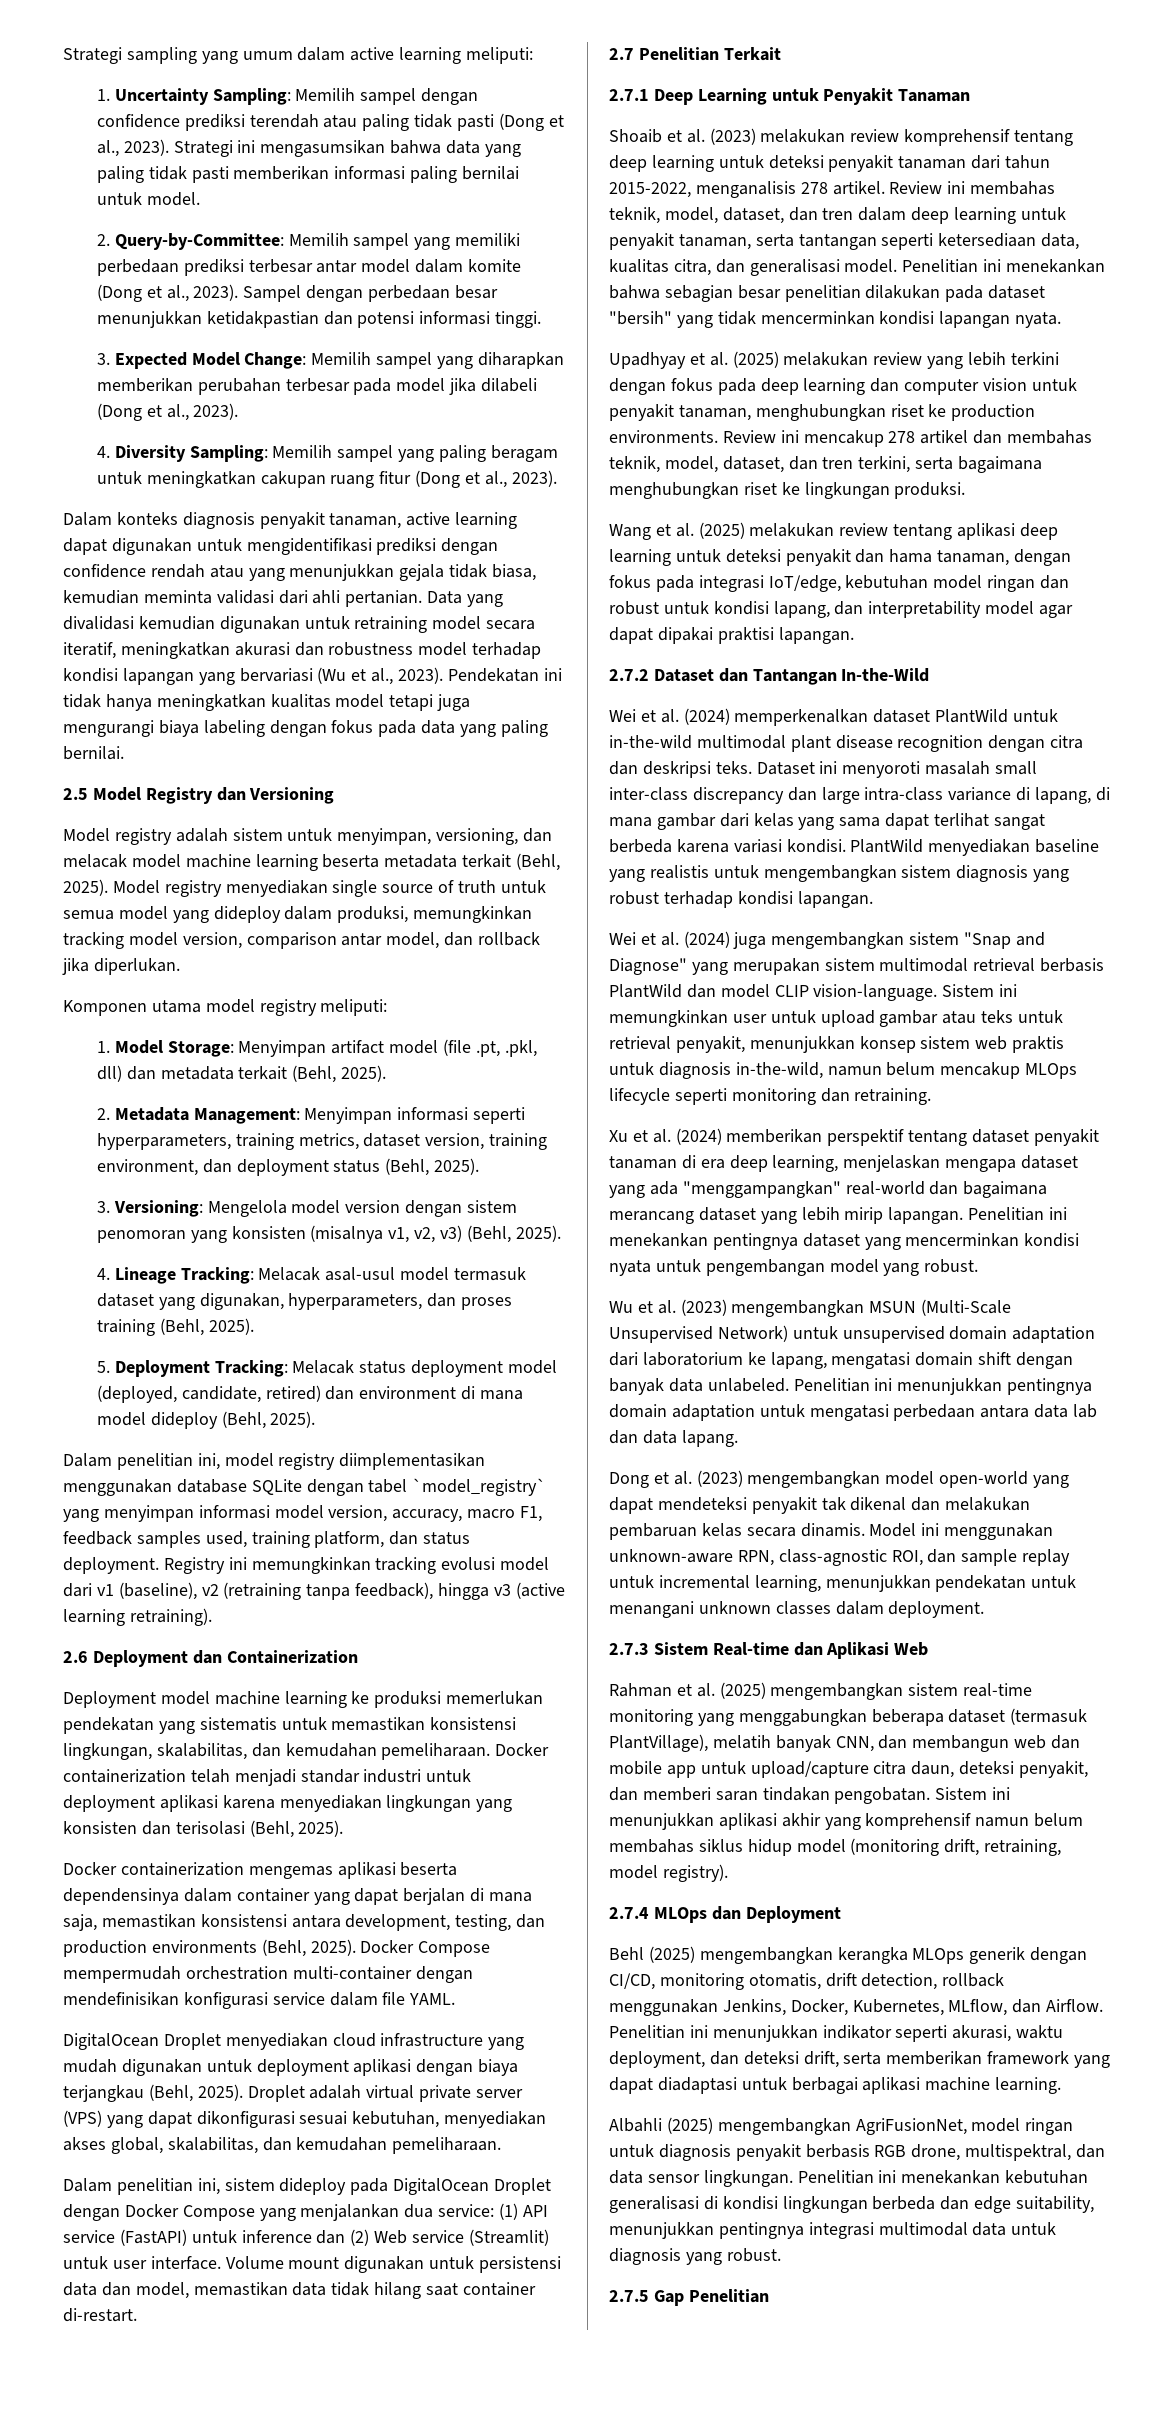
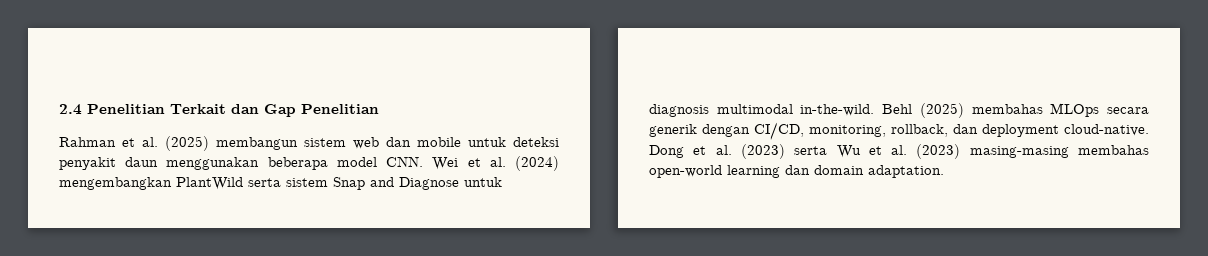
- Strategi sampling yang umum dalam active learning meliputi:
- 1. Uncertainty Sampling: Memilih sampel dengan confidence prediksi terendah atau paling tidak pasti (Dong et al., 2023). Strategi ini mengasumsikan bahwa data yang paling tidak pasti memberikan informasi paling bernilai untuk model.
- 2. Query-by-Committee: Memilih sampel yang memiliki perbedaan prediksi terbesar antar model dalam komite (Dong et al., 2023). Sampel dengan perbedaan besar menunjukkan ketidakpastian dan potensi informasi tinggi.
- 3. Expected Model Change: Memilih sampel yang diharapkan memberikan perubahan terbesar pada model jika dilabeli (Dong et al., 2023).
- 4. Diversity Sampling: Memilih sampel yang paling beragam untuk meningkatkan cakupan ruang fitur (Dong et al., 2023).
- Dalam konteks diagnosis penyakit tanaman, active learning dapat digunakan untuk mengidentifikasi prediksi dengan confidence rendah atau yang menunjukkan gejala tidak biasa, kemudian meminta validasi dari ahli pertanian. Data yang divalidasi kemudian digunakan untuk retraining model secara iteratif, meningkatkan akurasi dan robustness model terhadap kondisi lapangan yang bervariasi (Wu et al., 2023). Pendekatan ini tidak hanya meningkatkan kualitas model tetapi juga mengurangi biaya labeling dengan fokus pada data yang paling bernilai.
- 2.5 Model Registry dan Versioning
- Model registry adalah sistem untuk menyimpan, versioning, dan melacak model machine learning beserta metadata terkait (Behl, 2025). Model registry menyediakan single source of truth untuk semua model yang dideploy dalam produksi, memungkinkan tracking model version, comparison antar model, dan rollback jika diperlukan.
- Komponen utama model registry meliputi:
- 1. Model Storage: Menyimpan artifact model (file .pt, .pkl, dll) dan metadata terkait (Behl, 2025).
- 2. Metadata Management: Menyimpan informasi seperti hyperparameters, training metrics, dataset version, training environment, dan deployment status (Behl, 2025).
- 3. Versioning: Mengelola model version dengan sistem penomoran yang konsisten (misalnya v1, v2, v3) (Behl, 2025).
- 4. Lineage Tracking: Melacak asal-usul model termasuk dataset yang digunakan, hyperparameters, dan proses training (Behl, 2025).
- 5. Deployment Tracking: Melacak status deployment model (deployed, candidate, retired) dan environment di mana model dideploy (Behl, 2025).
- Dalam penelitian ini, model registry diimplementasikan menggunakan database SQLite dengan tabel `model_registry` yang menyimpan informasi model version, accuracy, macro F1, feedback samples used, training platform, dan status deployment. Registry ini memungkinkan tracking evolusi model dari v1 (baseline), v2 (retraining tanpa feedback), hingga v3 (active learning retraining).
- 2.6 Deployment dan Containerization
- Deployment model machine learning ke produksi memerlukan pendekatan yang sistematis untuk memastikan konsistensi lingkungan, skalabilitas, dan kemudahan pemeliharaan. Docker containerization telah menjadi standar industri untuk deployment aplikasi karena menyediakan lingkungan yang konsisten dan terisolasi (Behl, 2025).
- Docker containerization mengemas aplikasi beserta dependensinya dalam container yang dapat berjalan di mana saja, memastikan konsistensi antara development, testing, dan production environments (Behl, 2025). Docker Compose mempermudah orchestration multi-container dengan mendefinisikan konfigurasi service dalam file YAML.
- DigitalOcean Droplet menyediakan cloud infrastructure yang mudah digunakan untuk deployment aplikasi dengan biaya terjangkau (Behl, 2025). Droplet adalah virtual private server (VPS) yang dapat dikonfigurasi sesuai kebutuhan, menyediakan akses global, skalabilitas, dan kemudahan pemeliharaan.
- Dalam penelitian ini, sistem dideploy pada DigitalOcean Droplet dengan Docker Compose yang menjalankan dua service: (1) API service (FastAPI) untuk inference dan (2) Web service (Streamlit) untuk user interface. Volume mount digunakan untuk persistensi data dan model, memastikan data tidak hilang saat container di-restart.
- 2.7 Penelitian Terkait
- 2.7.1 Deep Learning untuk Penyakit Tanaman
- Shoaib et al. (2023) melakukan review komprehensif tentang deep learning untuk deteksi penyakit tanaman dari tahun 2015-2022, menganalisis 278 artikel. Review ini membahas teknik, model, dataset, dan tren dalam deep learning untuk penyakit tanaman, serta tantangan seperti ketersediaan data, kualitas citra, dan generalisasi model. Penelitian ini menekankan bahwa sebagian besar penelitian dilakukan pada dataset "bersih" yang tidak mencerminkan kondisi lapangan nyata.
- Upadhyay et al. (2025) melakukan review yang lebih terkini dengan fokus pada deep learning dan computer vision untuk penyakit tanaman, menghubungkan riset ke production environments. Review ini mencakup 278 artikel dan membahas teknik, model, dataset, dan tren terkini, serta bagaimana menghubungkan riset ke lingkungan produksi.
- Wang et al. (2025) melakukan review tentang aplikasi deep learning untuk deteksi penyakit dan hama tanaman, dengan fokus pada integrasi IoT/edge, kebutuhan model ringan dan robust untuk kondisi lapang, dan interpretability model agar dapat dipakai praktisi lapangan.
- 2.7.2 Dataset dan Tantangan In-the-Wild
- Wei et al. (2024) memperkenalkan dataset PlantWild untuk in-the-wild multimodal plant disease recognition dengan citra dan deskripsi teks. Dataset ini menyoroti masalah small inter-class discrepancy dan large intra-class variance di lapang, di mana gambar dari kelas yang sama dapat terlihat sangat berbeda karena variasi kondisi. PlantWild menyediakan baseline yang realistis untuk mengembangkan sistem diagnosis yang robust terhadap kondisi lapangan.
- Wei et al. (2024) juga mengembangkan sistem "Snap and Diagnose" yang merupakan sistem multimodal retrieval berbasis PlantWild dan model CLIP vision-language. Sistem ini memungkinkan user untuk upload gambar atau teks untuk retrieval penyakit, menunjukkan konsep sistem web praktis untuk diagnosis in-the-wild, namun belum mencakup MLOps lifecycle seperti monitoring dan retraining.
- Xu et al. (2024) memberikan perspektif tentang dataset penyakit tanaman di era deep learning, menjelaskan mengapa dataset yang ada "menggampangkan" real-world dan bagaimana merancang dataset yang lebih mirip lapangan. Penelitian ini menekankan pentingnya dataset yang mencerminkan kondisi nyata untuk pengembangan model yang robust.
- Wu et al. (2023) mengembangkan MSUN (Multi-Scale Unsupervised Network) untuk unsupervised domain adaptation dari laboratorium ke lapang, mengatasi domain shift dengan banyak data unlabeled. Penelitian ini menunjukkan pentingnya domain adaptation untuk mengatasi perbedaan antara data lab dan data lapang.
- Dong et al. (2023) mengembangkan model open-world yang dapat mendeteksi penyakit tak dikenal dan melakukan pembaruan kelas secara dinamis. Model ini menggunakan unknown-aware RPN, class-agnostic ROI, dan sample replay untuk incremental learning, menunjukkan pendekatan untuk menangani unknown classes dalam deployment.
- 2.7.3 Sistem Real-time dan Aplikasi Web
- Rahman et al. (2025) mengembangkan sistem real-time monitoring yang menggabungkan beberapa dataset (termasuk PlantVillage), melatih banyak CNN, dan membangun web dan mobile app untuk upload/capture citra daun, deteksi penyakit, dan memberi saran tindakan pengobatan. Sistem ini menunjukkan aplikasi akhir yang komprehensif namun belum membahas siklus hidup model (monitoring drift, retraining, model registry).
- 2.7.4 MLOps dan Deployment
- Behl (2025) mengembangkan kerangka MLOps generik dengan CI/CD, monitoring otomatis, drift detection, rollback menggunakan Jenkins, Docker, Kubernetes, MLflow, dan Airflow. Penelitian ini menunjukkan indikator seperti akurasi, waktu deployment, dan deteksi drift, serta memberikan framework yang dapat diadaptasi untuk berbagai aplikasi machine learning.
- Albahli (2025) mengembangkan AgriFusionNet, model ringan untuk diagnosis penyakit berbasis RGB drone, multispektral, dan data sensor lingkungan. Penelitian ini menekankan kebutuhan generalisasi di kondisi lingkungan berbeda dan edge suitability, menunjukkan pentingnya integrasi multimodal data untuk diagnosis yang robust.
- 2.7.5 Gap Penelitian
+ 2.4 Penelitian Terkait dan Gap Penelitian
+ Rahman et al. (2025) membangun sistem web dan mobile untuk deteksi penyakit daun menggunakan beberapa model CNN. Wei et al. (2024) mengembangkan PlantWild serta sistem Snap and Diagnose untuk diagnosis multimodal in-the-wild. Behl (2025) membahas MLOps secara generik dengan CI/CD, monitoring, rollback, dan deployment cloud-native. Dong et al. (2023) serta Wu et al. (2023) masing-masing membahas open-world learning dan domain adaptation.

